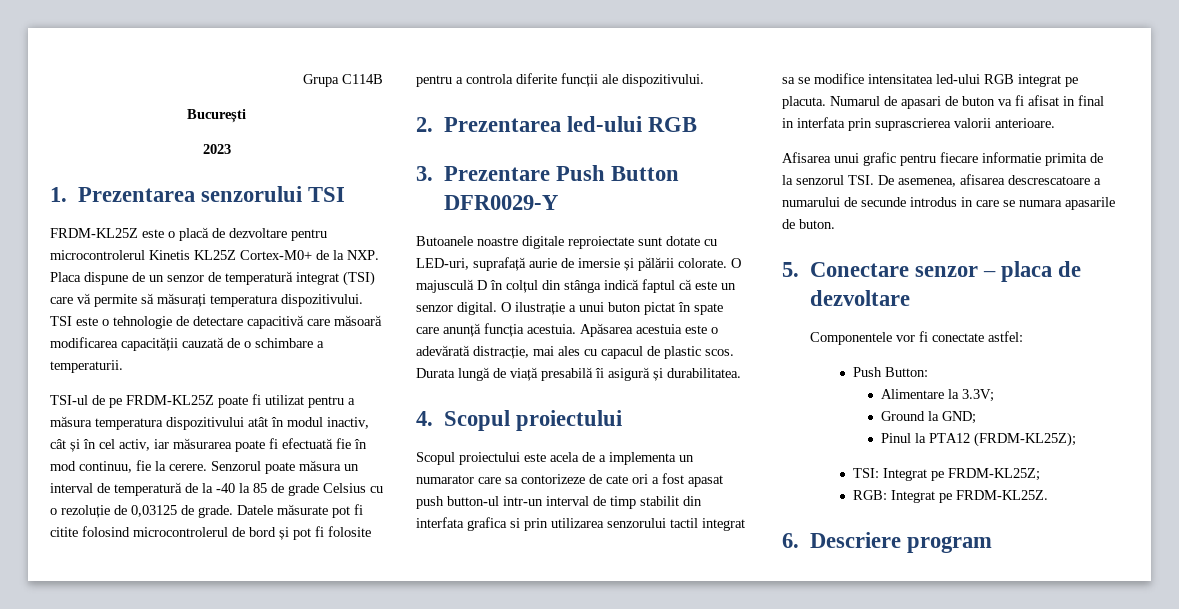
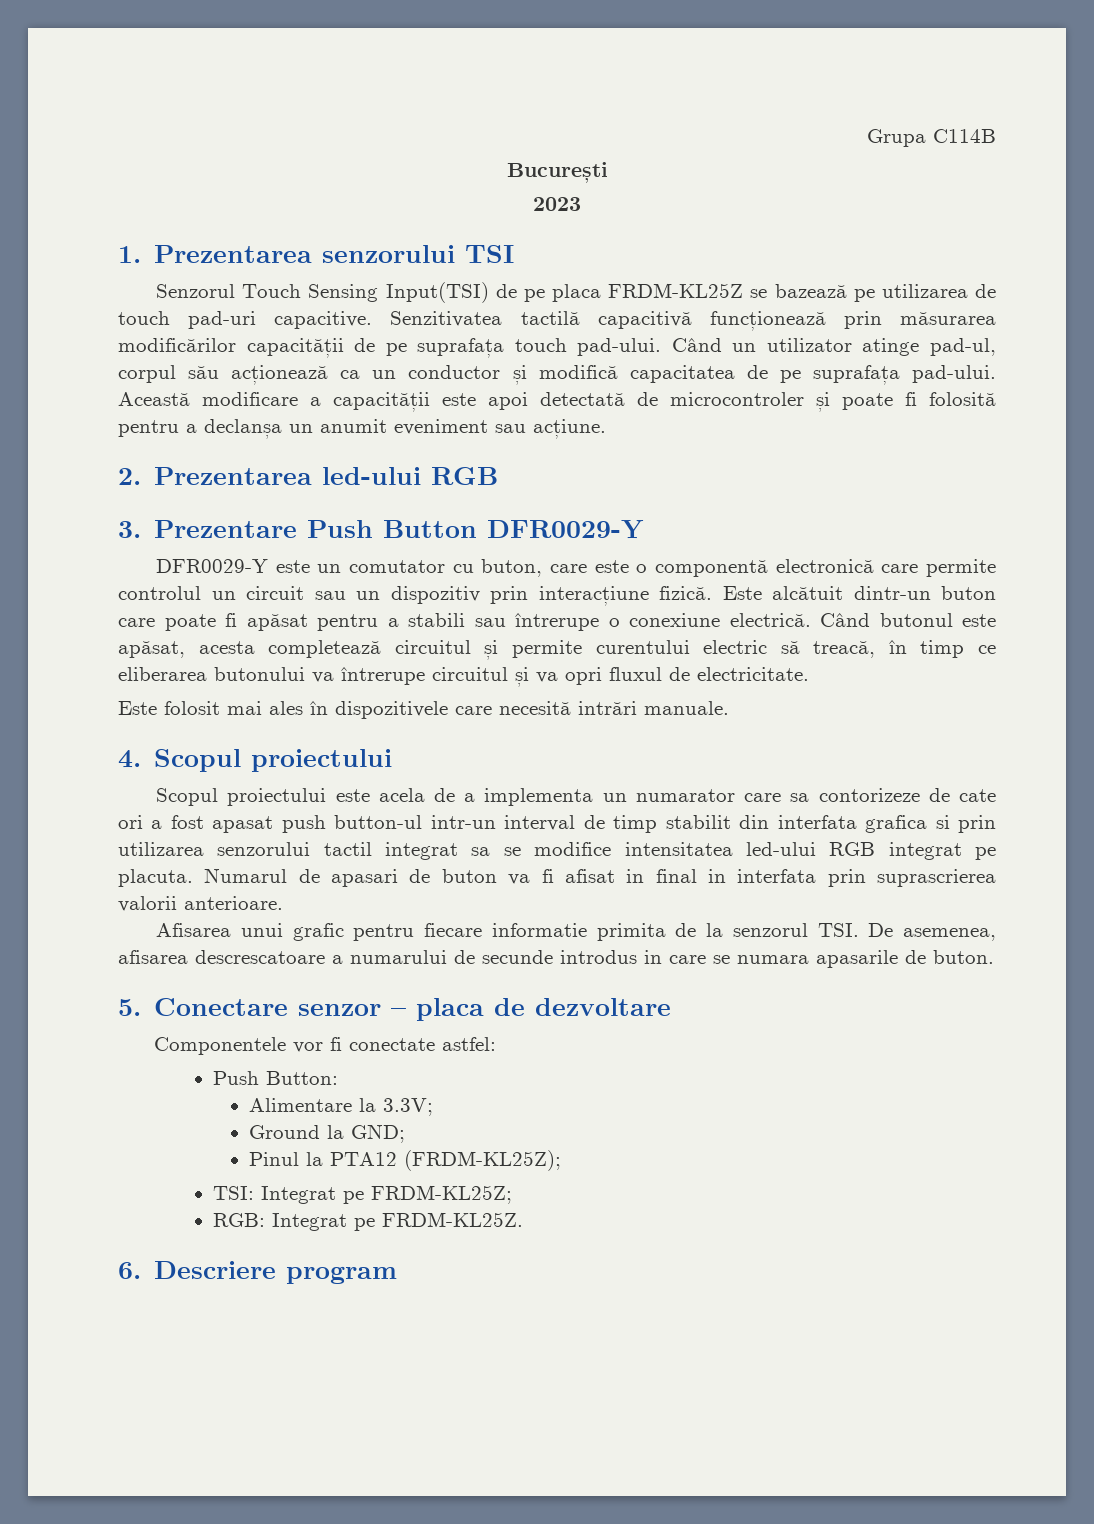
- FRDM-KL25Z este o placă de dezvoltare pentru microcontrolerul Kinetis KL25Z Cortex-M0+ de la NXP. Placa dispune de un senzor de temperatură integrat (TSI) care vă permite să măsurați temperatura dispozitivului. TSI este o tehnologie de detectare capacitivă care măsoară modificarea capacității cauzată de o schimbare a temperaturii.
- TSI-ul de pe FRDM-KL25Z poate fi utilizat pentru a măsura temperatura dispozitivului atât în modul inactiv, cât și în cel activ, iar măsurarea poate fi efectuată fie în mod continuu, fie la cerere. Senzorul poate măsura un interval de temperatură de la -40 la 85 de grade Celsius cu o rezoluție de 0,03125 de grade. Datele măsurate pot fi citite folosind microcontrolerul de bord și pot fi folosite pentru a controla diferite funcții ale dispozitivului.
+ Senzorul Touch Sensing Input(TSI) de pe placa FRDM-KL25Z se bazează pe utilizarea de touch pad-uri capacitive. Senzitivatea tactilă capacitivă funcționează prin măsurarea modificărilor capacității de pe suprafața touch pad-ului. Când un utilizator atinge pad-ul, corpul său acționează ca un conductor și modifică capacitatea de pe suprafața pad-ului. Această modificare a capacității este apoi detectată de microcontroler și poate fi folosită pentru a declanșa un anumit eveniment sau acțiune.
- Butoanele noastre digitale reproiectate sunt dotate cu LED-uri, suprafață aurie de imersie și pălării colorate. O majusculă D în colțul din stânga indică faptul că este un senzor digital. O ilustrație a unui buton pictat în spate care anunță funcția acestuia. Apăsarea acestuia este o adevărată distracție, mai ales cu capacul de plastic scos. Durata lungă de viață presabilă îi asigură și durabilitatea.
+ DFR0029-Y este un comutator cu buton, care este o componentă electronică care permite controlul un circuit sau un dispozitiv prin interacțiune fizică. Este alcătuit dintr-un buton care poate fi apăsat pentru a stabili sau întrerupe o conexiune electrică. Când butonul este apăsat, acesta completează circuitul și permite curentului electric să treacă, în timp ce eliberarea butonului va întrerupe circuitul și va opri fluxul de electricitate.
+ Este folosit mai ales în dispozitivele care necesită intrări manuale.

